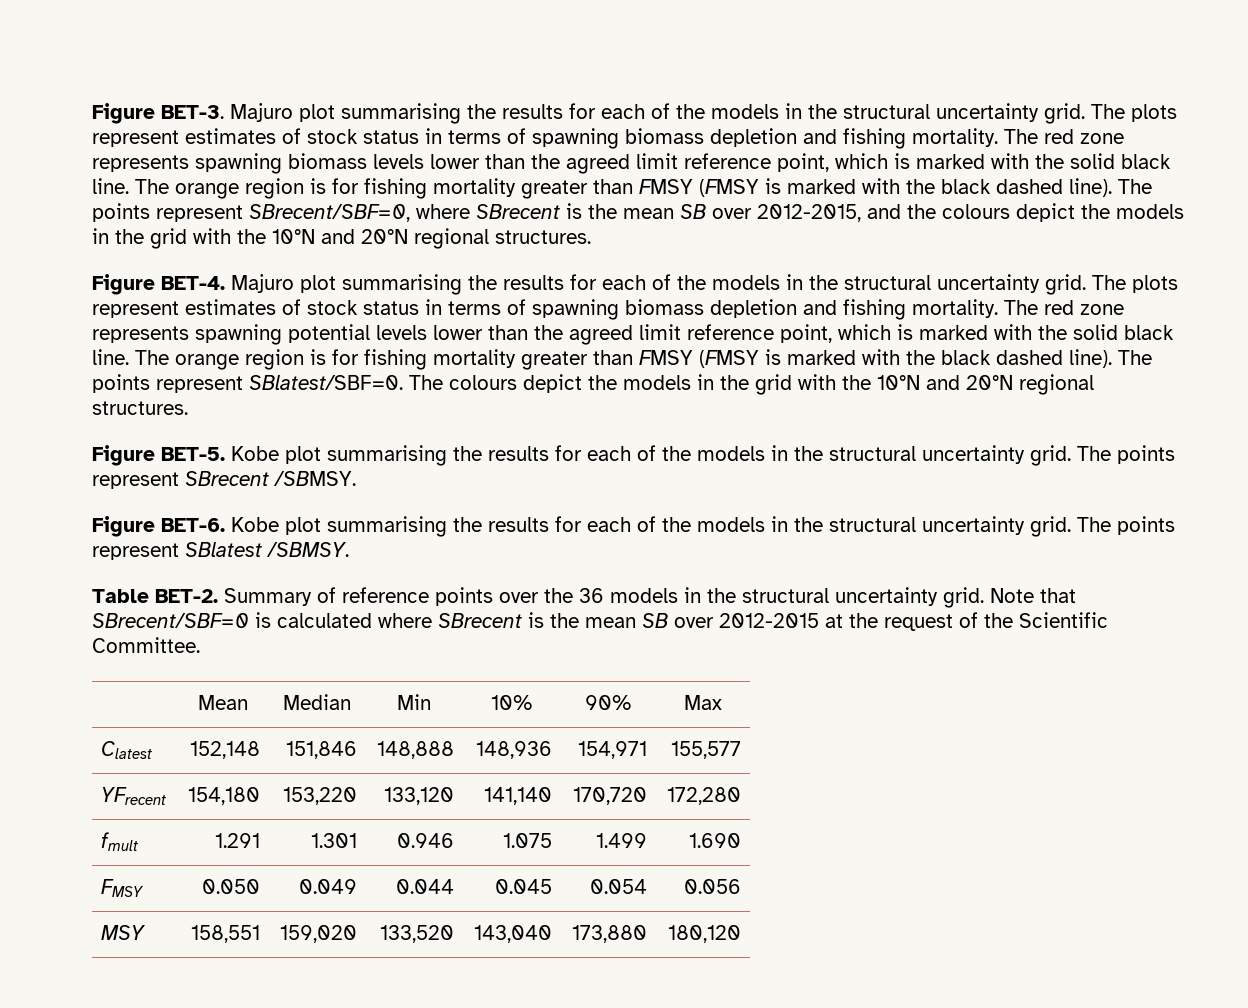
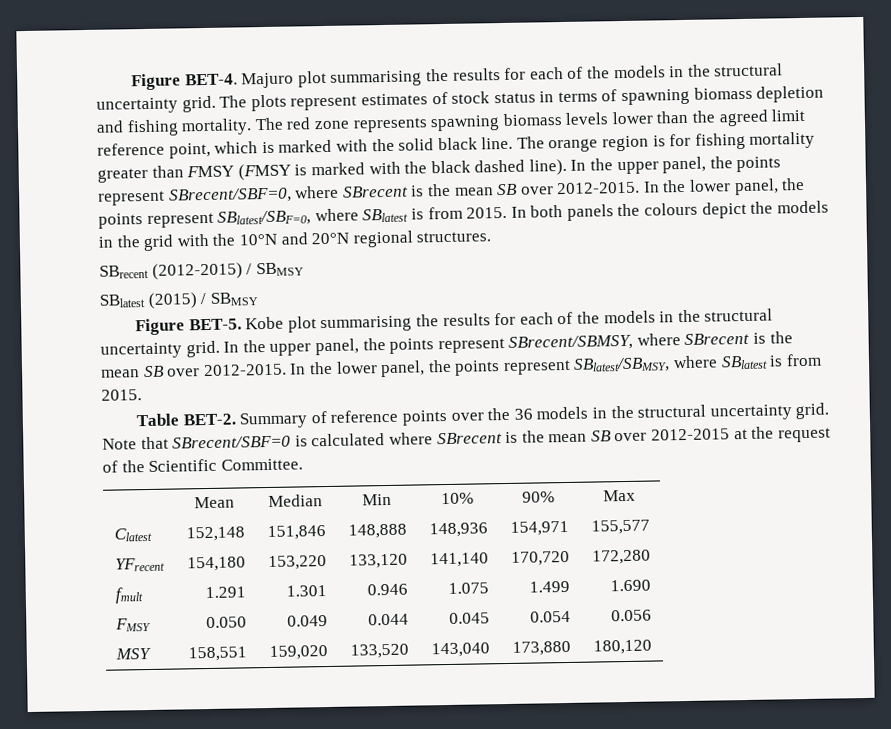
- Figure BET-3.
+ Figure BET-4.
- The points represent SBrecent/SBF=0, where SBrecent is the mean SB over 2012-2015, and the colours depict the models in the grid with the 10°N and 20°N regional structures.
+ In the upper panel, the points represent SBrecent/SBF=0, where SBrecent is the mean SB over 2012-2015. In the lower panel, the points represent SBlatest/SBF=0, where SBlatest is from 2015. In both panels the colours depict the models in the grid with the 10°N and 20°N regional structures.
- Figure BET-4. Majuro plot summarising the results for each of the models in the structural uncertainty grid. The plots represent estimates of stock status in terms of spawning biomass depletion and fishing mortality. The red zone represents spawning potential levels lower than the agreed limit reference point, which is marked with the solid black line. The orange region is for fishing mortality greater than FMSY (FMSY is marked with the black dashed line). The points represent SBlatest/SBF=0. The colours depict the models in the grid with the 10°N and 20°N regional structures.
+ SBrecent (2012-2015) / SBMSY
+ SBlatest (2015) / SBMSY
- The points represent SBrecent /SBMSY.
- Figure BET-6. Kobe plot summarising the results for each of the models in the structural uncertainty grid. The points represent SBlatest /SBMSY.
+ In the upper panel, the points represent SBrecent/SBMSY, where SBrecent is the mean SB over 2012-2015. In the lower panel, the points represent SBlatest/SBMSY, where SBlatest is from 2015.

